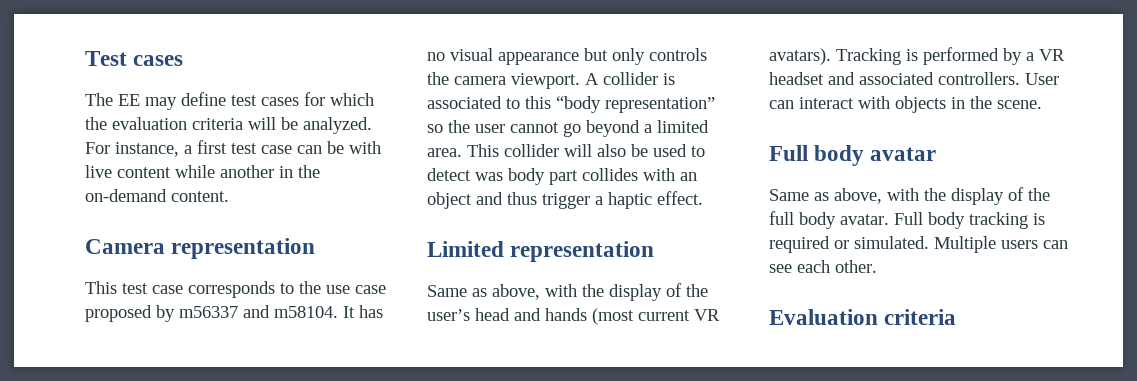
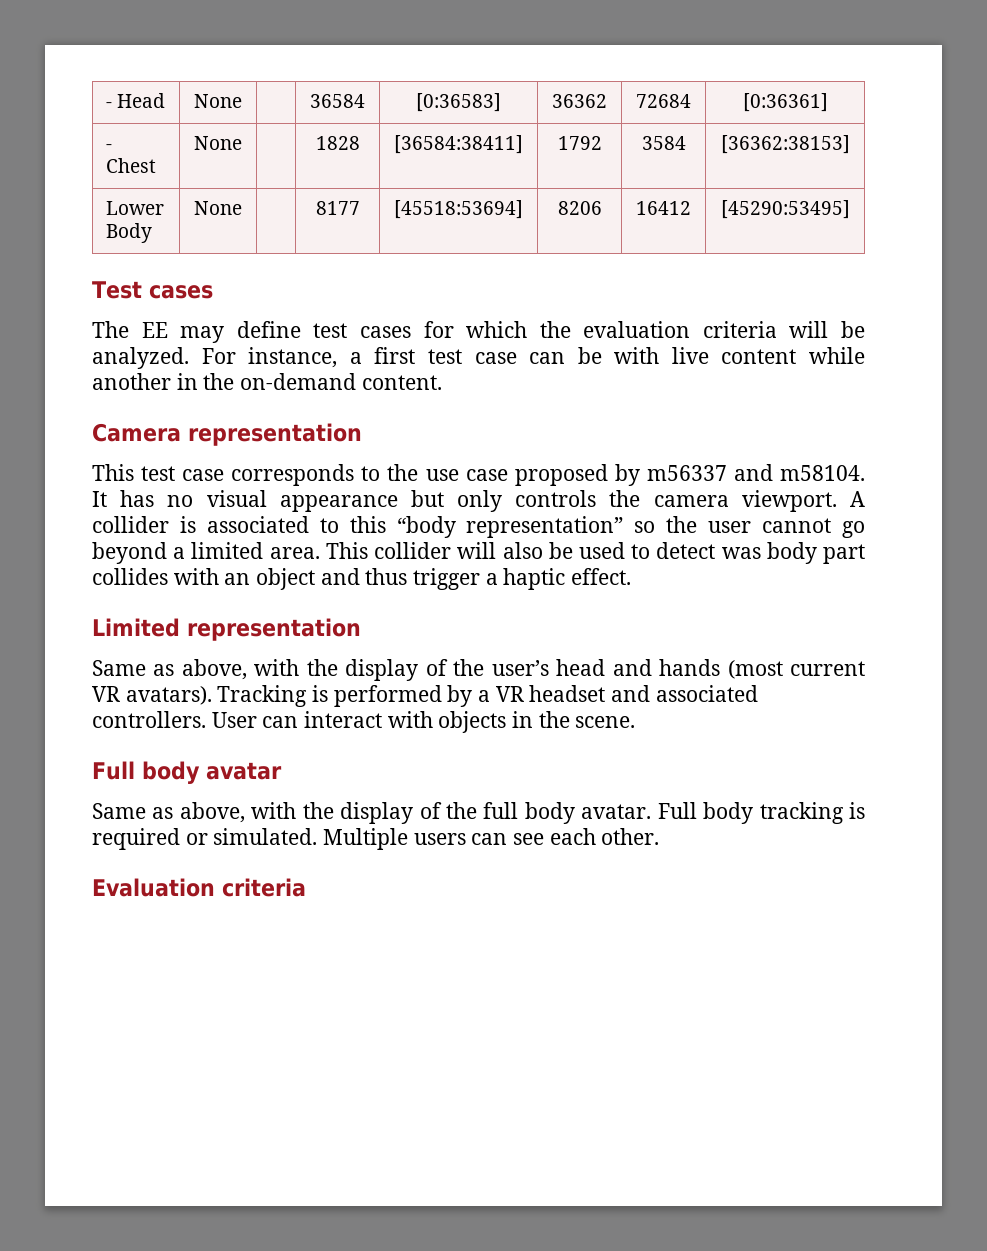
+ - Head | None | | 36584 | [0:36583] | 36362 | 72684 | [0:36361]
+ - Chest | None | | 1828 | [36584:38411] | 1792 | 3584 | [36362:38153]
+ Lower Body | None | | 8177 | [45518:53694] | 8206 | 16412 | [45290:53495]

